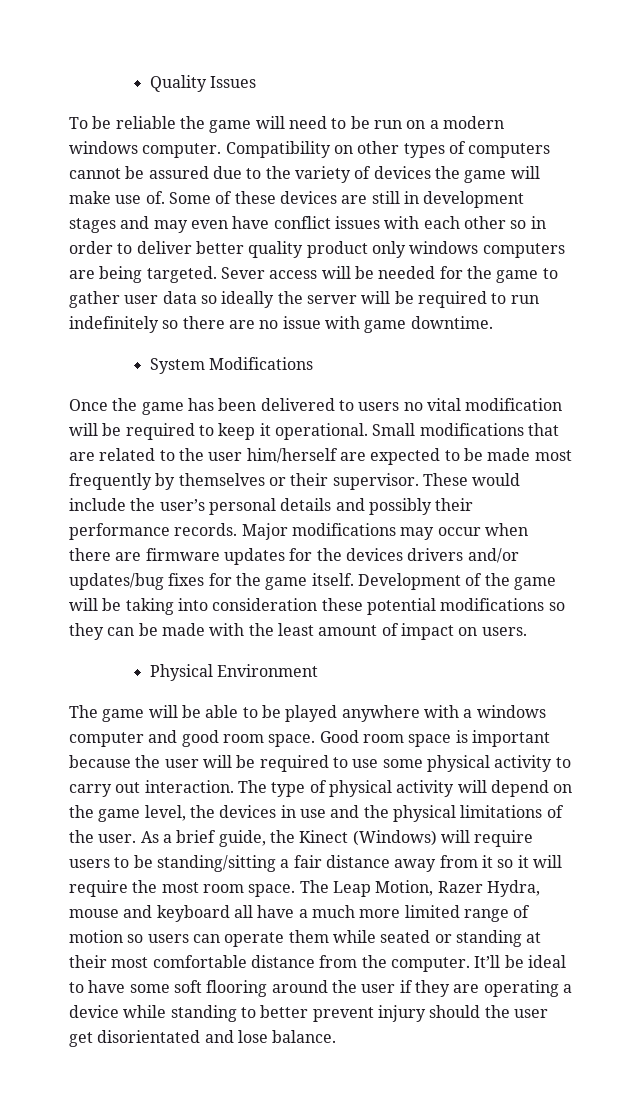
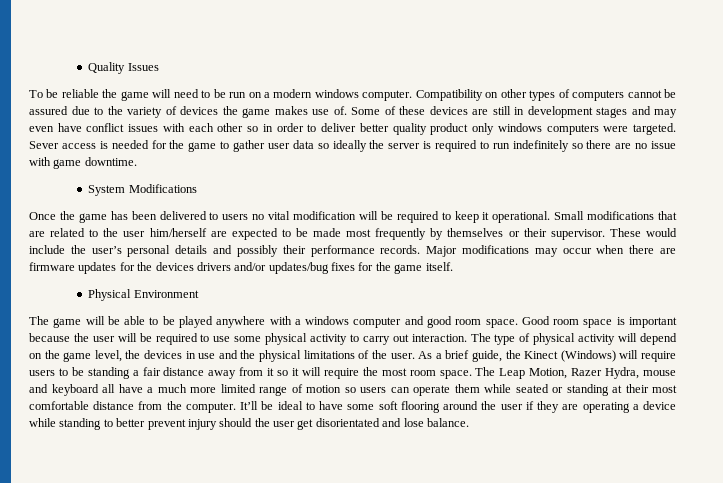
- Compatibility on other types of computers cannot be assured due to the variety of devices the game will make use of.
+ Compatibility on other types of computers cannot be assured due to the variety of devices the game makes use of.
- Some of these devices are still in development stages and may even have conflict issues with each other so in order to deliver better quality product only windows computers are being targeted.
+ Some of these devices are still in development stages and may even have conflict issues with each other so in order to deliver better quality product only windows computers were targeted.
- Sever access will be needed for the game to gather user data so ideally the server will be required to run indefinitely so there are no issue with game downtime.
+ Sever access is needed for the game to gather user data so ideally the server is required to run indefinitely so there are no issue with game downtime.
- Development of the game will be taking into consideration these potential modifications so they can be made with the least amount of impact on users.
- As a brief guide, the Kinect (Windows) will require users to be standing/sitting a fair distance away from it so it will require the most room space.
+ As a brief guide, the Kinect (Windows) will require users to be standing a fair distance away from it so it will require the most room space.

